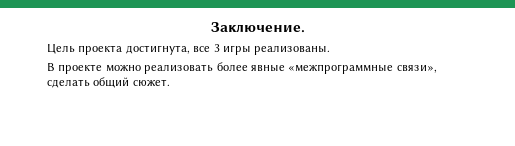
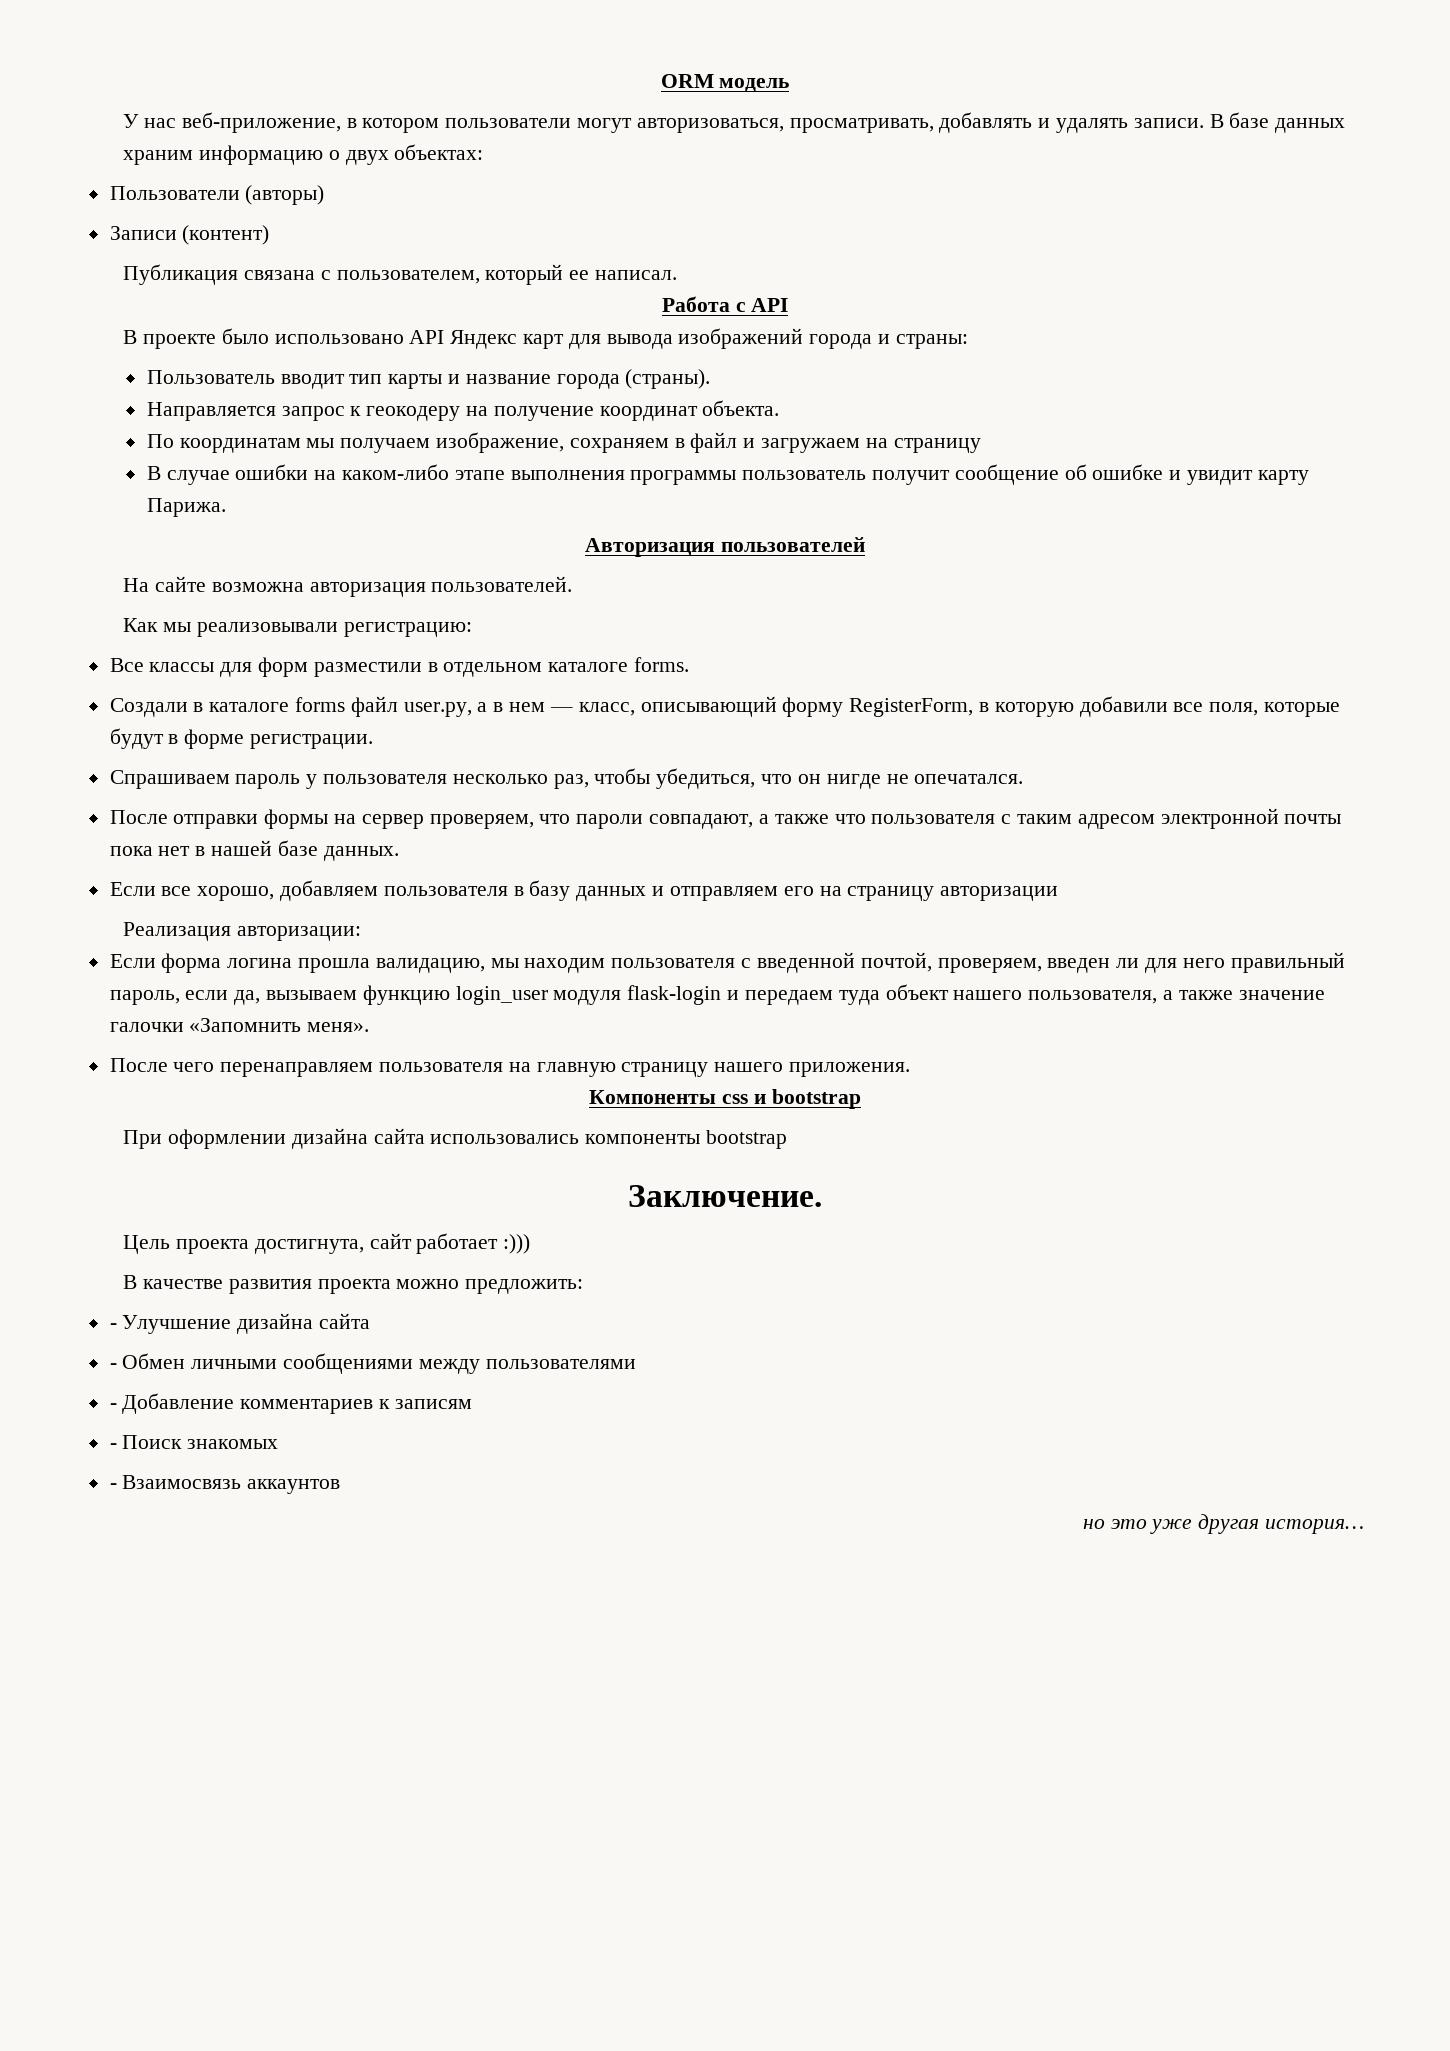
+ ORM модель
+ У нас веб-приложение, в котором пользователи могут авторизоваться, просматривать, добавлять и удалять записи. В базе данных храним информацию о двух объектах:
+ Пользователи (авторы)
+ Записи (контент)
+ Публикация связана с пользователем, который ее написал.
+ Работа с API
+ В проекте было использовано API Яндекс карт для вывода изображений города и страны:
+ Пользователь вводит тип карты и название города (страны).
+ Направляется запрос к геокодеру на получение координат объекта.
+ По координатам мы получаем изображение, сохраняем в файл и загружаем на страницу
+ В случае ошибки на каком-либо этапе выполнения программы пользователь получит сообщение об ошибке и увидит карту Парижа.
+ Авторизация пользователей
+ На сайте возможна авторизация пользователей.
+ Как мы реализовывали регистрацию:
+ Все классы для форм разместили в отдельном каталоге forms.
+ Создали в каталоге forms файл user.py, а в нем — класс, описывающий форму RegisterForm, в которую добавили все поля, которые будут в форме регистрации.
+ Спрашиваем пароль у пользователя несколько раз, чтобы убедиться, что он нигде не опечатался.
+ После отправки формы на сервер проверяем, что пароли совпадают, а также что пользователя с таким адресом электронной почты пока нет в нашей базе данных.
+ Если все хорошо, добавляем пользователя в базу данных и отправляем его на страницу авторизации
+ Реализация авторизации:
+ Если форма логина прошла валидацию, мы находим пользователя с введенной почтой, проверяем, введен ли для него правильный пароль, если да, вызываем функцию login_user модуля flask-login и передаем туда объект нашего пользователя, а также значение галочки «Запомнить меня».
+ После чего перенаправляем пользователя на главную страницу нашего приложения.
+ Компоненты css и bootstrap
+ При оформлении дизайна сайта использовались компоненты bootstrap
  Заключение.
- Цель проекта достигнута, все 3 игры реализованы.
- В проекте можно реализовать более явные «межпрограммные связи», сделать общий сюжет.
+ Цель проекта достигнута, сайт работает :)))
+ В качестве развития проекта можно предложить:
+ - Улучшение дизайна сайта
+ - Обмен личными сообщениями между пользователями
+ - Добавление комментариев к записям
+ - Поиск знакомых
+ - Взаимосвязь аккаунтов
+ но это уже другая история…

